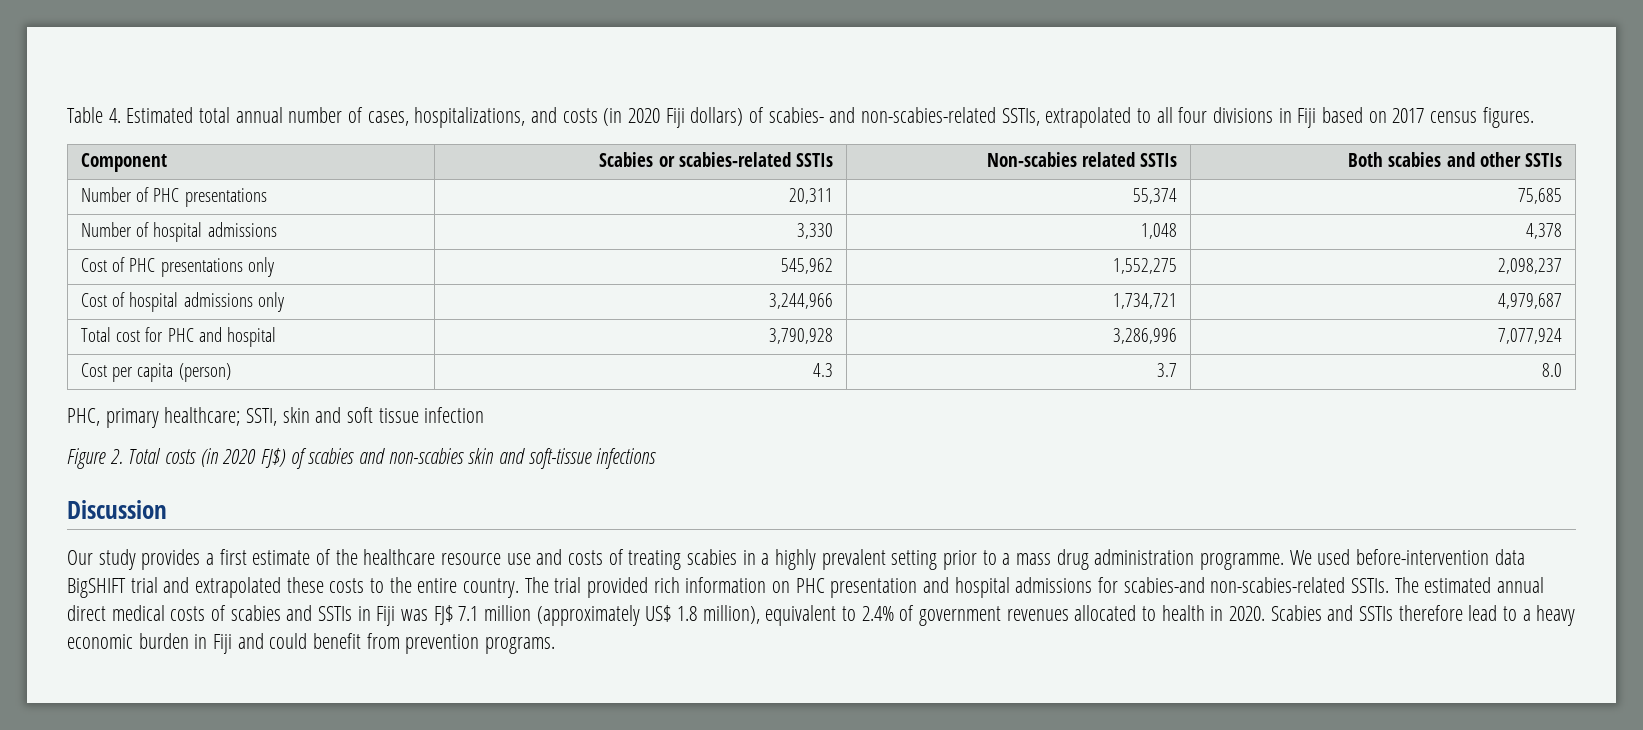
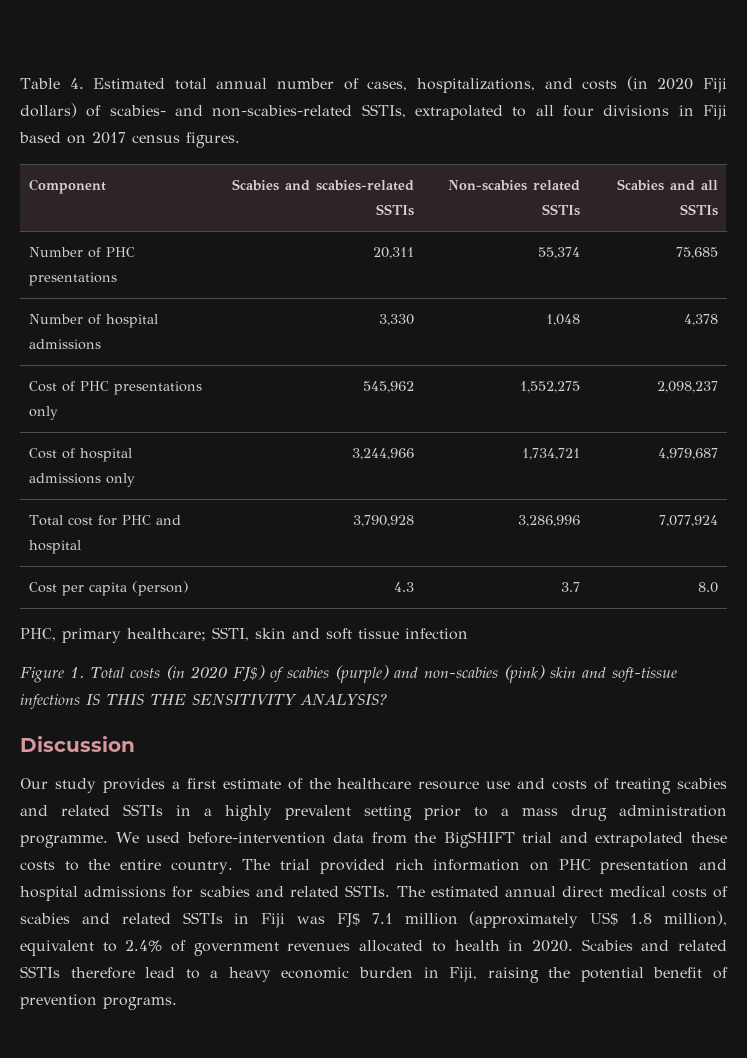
- Component | Scabies or scabies-related SSTIs | Non-scabies related SSTIs | Both scabies and other SSTIs
+ Component | Scabies and scabies-related SSTIs | Non-scabies related SSTIs | Scabies and all SSTIs
- Figure 2. Total costs (in 2020 FJ$) of scabies and non-scabies skin and soft-tissue infections
+ Figure 1. Total costs (in 2020 FJ$) of scabies (purple) and non-scabies (pink) skin and soft-tissue infections IS THIS THE SENSITIVITY ANALYSIS?
- Our study provides a first estimate of the healthcare resource use and costs of treating scabies in a highly prevalent setting prior to a mass drug administration programme.
+ Our study provides a first estimate of the healthcare resource use and costs of treating scabies and related SSTIs in a highly prevalent setting prior to a mass drug administration programme.
- We used before-intervention data BigSHIFT trial and extrapolated these costs to the entire country.
+ We used before-intervention data from the BigSHIFT trial and extrapolated these costs to the entire country.
- The trial provided rich information on PHC presentation and hospital admissions for scabies-and non-scabies-related SSTIs.
+ The trial provided rich information on PHC presentation and hospital admissions for scabies and related SSTIs.
- The estimated annual direct medical costs of scabies and SSTIs in Fiji was FJ$ 7.1 million (approximately US$ 1.8 million), equivalent to 2.4% of government revenues allocated to health in 2020.
+ The estimated annual direct medical costs of scabies and related SSTIs in Fiji was FJ$ 7.1 million (approximately US$ 1.8 million), equivalent to 2.4% of government revenues allocated to health in 2020.
- Scabies and SSTIs therefore lead to a heavy economic burden in Fiji and could benefit from prevention programs.
+ Scabies and related SSTIs therefore lead to a heavy economic burden in Fiji, raising the potential benefit of prevention programs.

